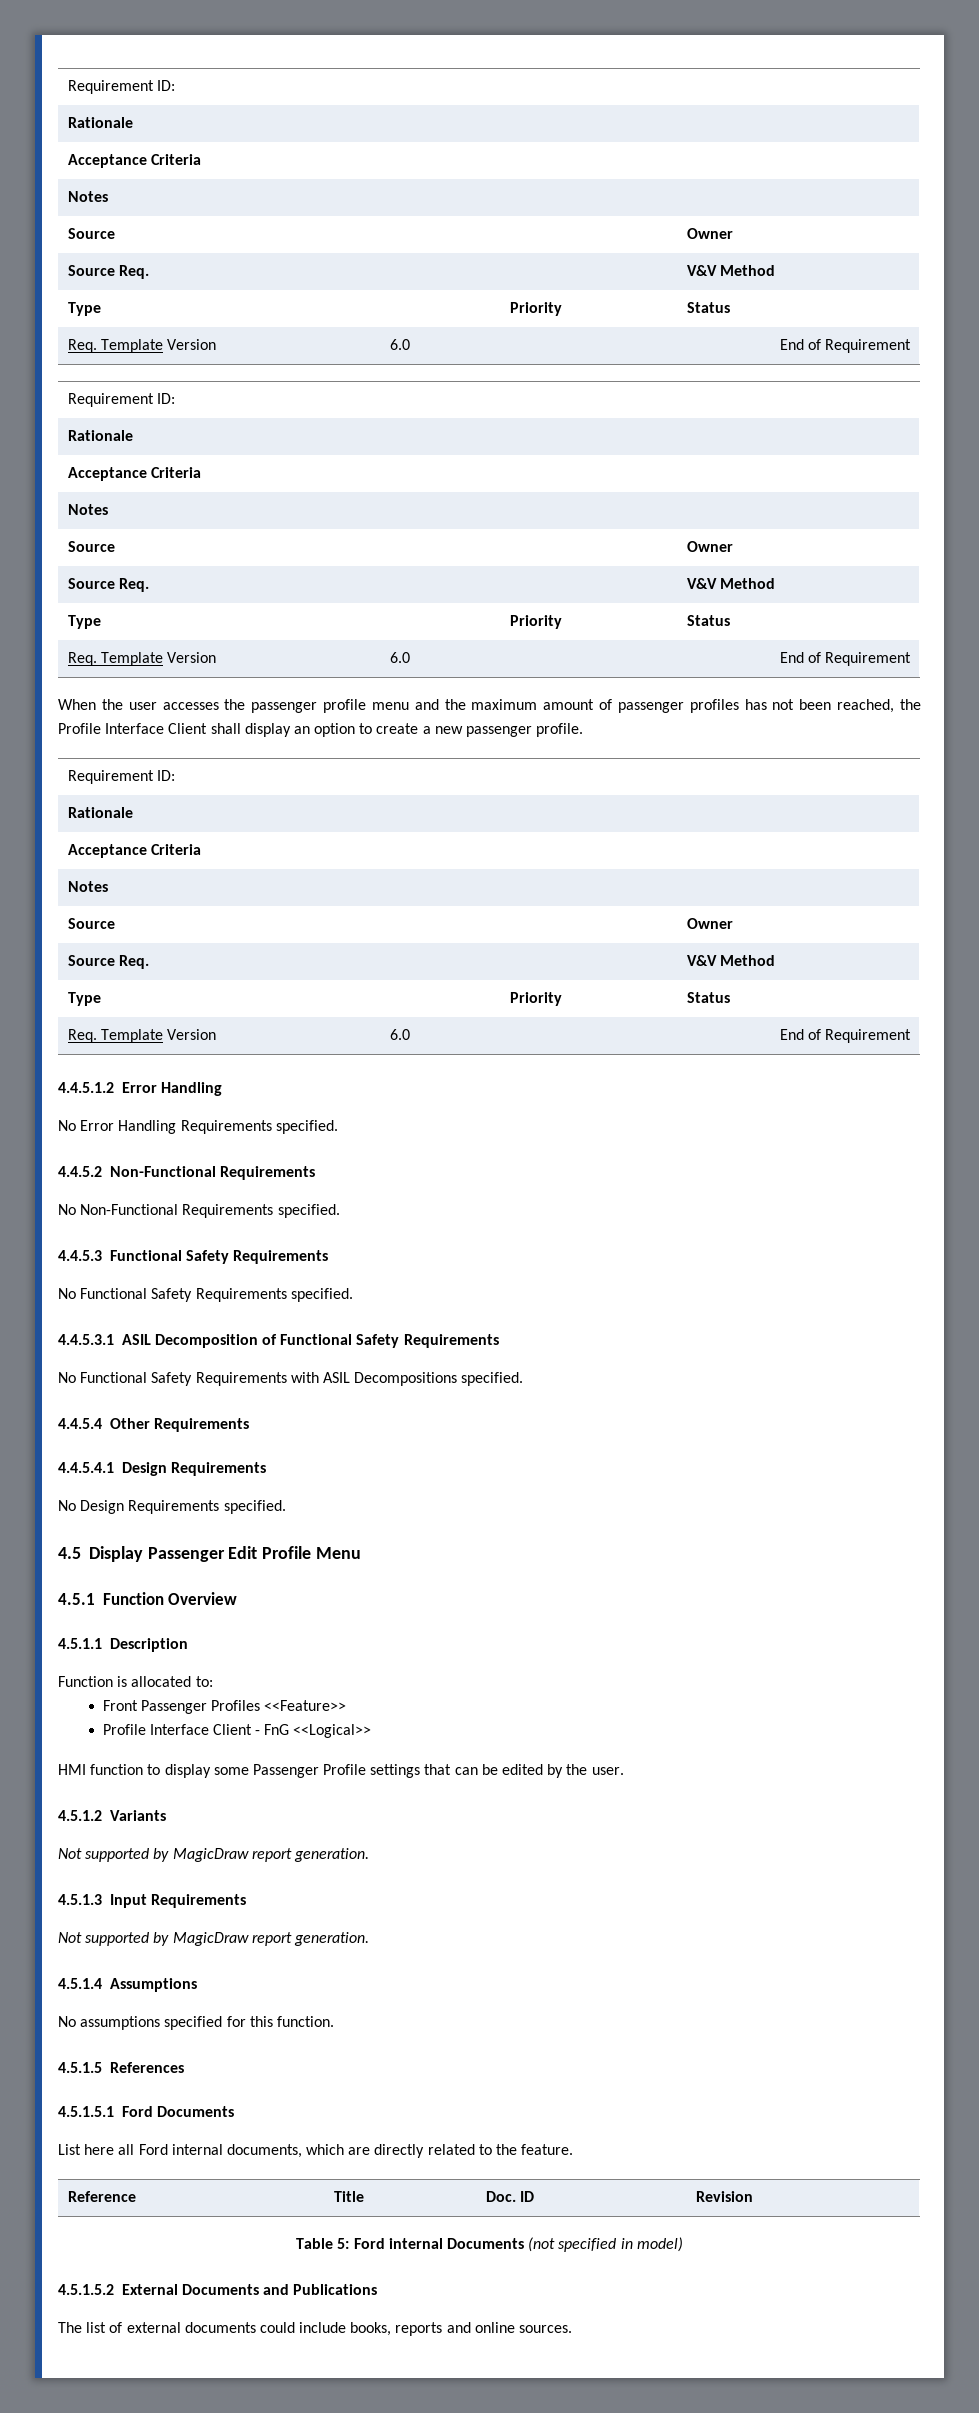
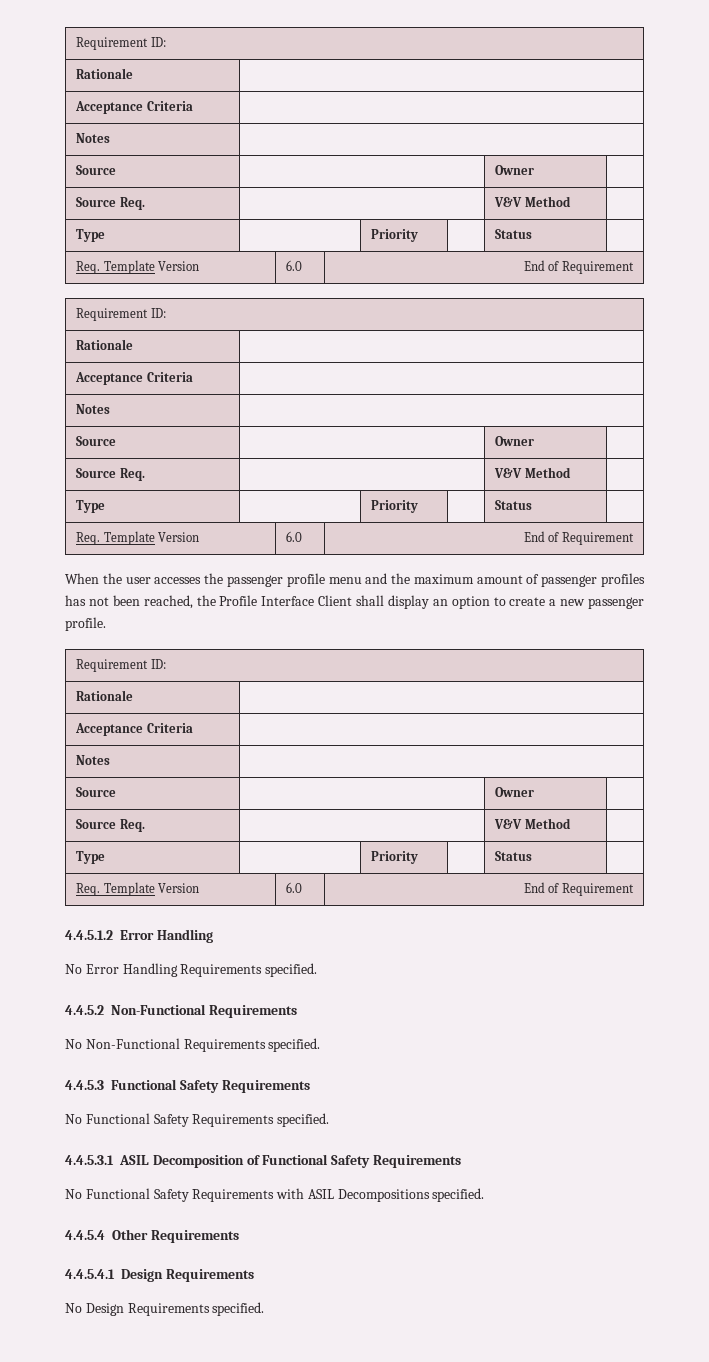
- 4.5 Display Passenger Edit Profile Menu
- 4.5.1 Function Overview
- 4.5.1.1 Description
- Function is allocated to:
- Front Passenger Profiles <<Feature>>
- Profile Interface Client - FnG <<Logical>>
- HMI function to display some Passenger Profile settings that can be edited by the user.
- 4.5.1.2 Variants
- Not supported by MagicDraw report generation.
- 4.5.1.3 Input Requirements
- Not supported by MagicDraw report generation.
- 4.5.1.4 Assumptions
- No assumptions specified for this function.
- 4.5.1.5 References
- 4.5.1.5.1 Ford Documents
- List here all Ford internal documents, which are directly related to the feature.
- Reference | Title | Doc. ID | Revision
- Table 5: Ford internal Documents (not specified in model)
- 4.5.1.5.2 External Documents and Publications
- The list of external documents could include books, reports and online sources.

